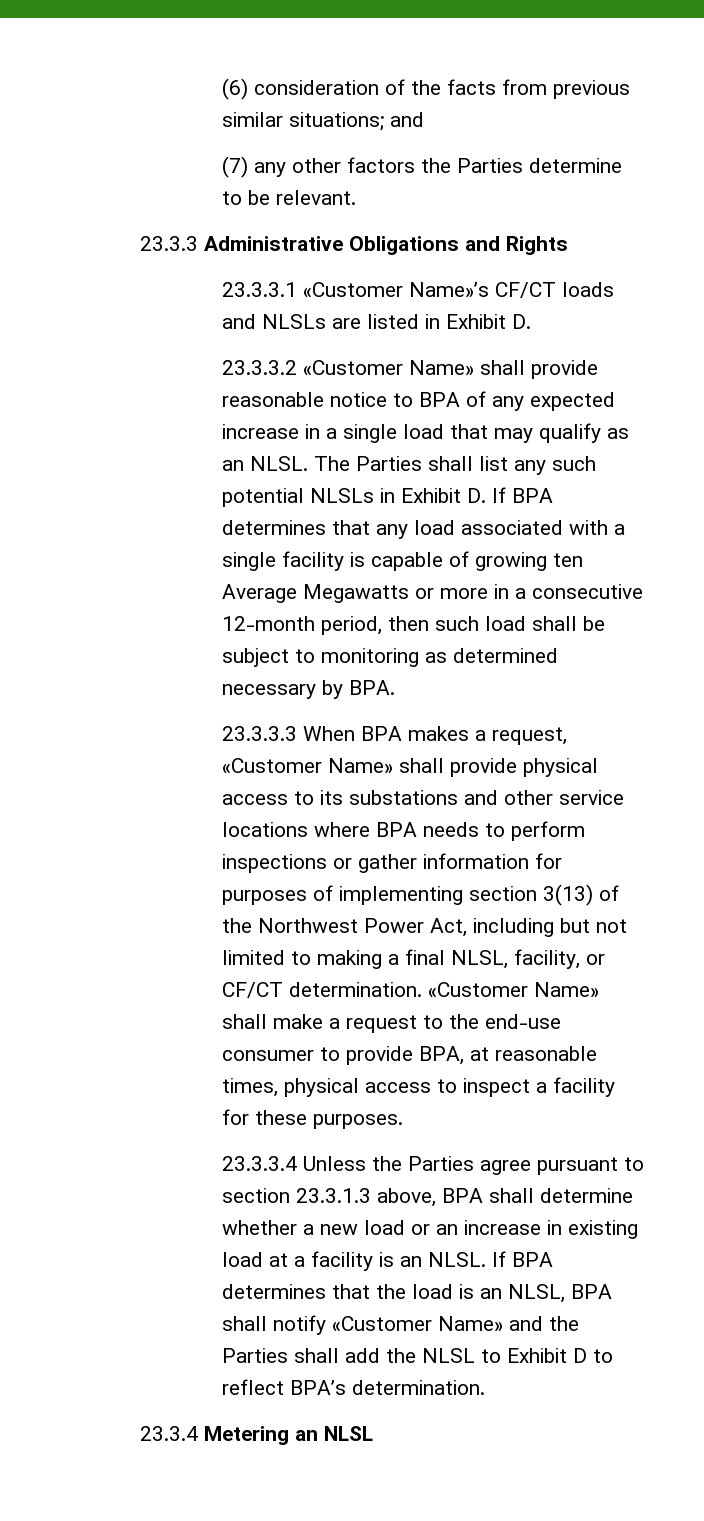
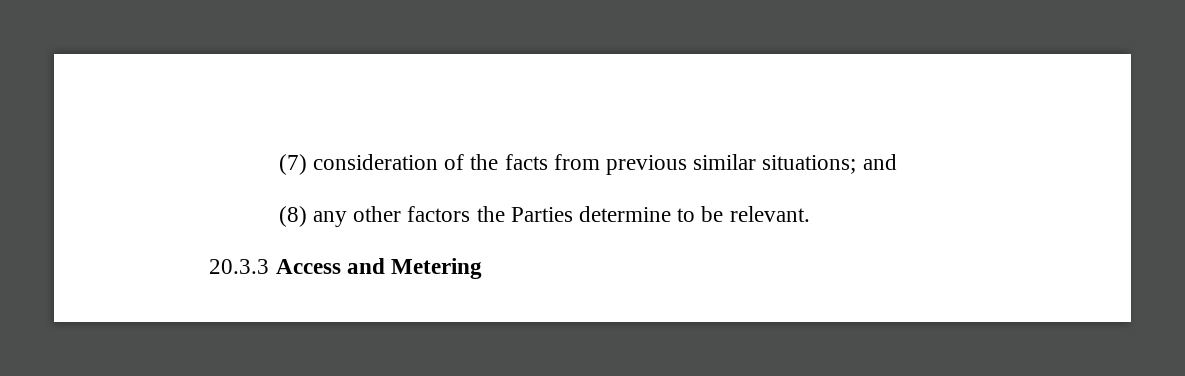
- (6) consideration of the facts from previous similar situations; and
+ (7) consideration of the facts from previous similar situations; and
- (7) any other factors the Parties determine to be relevant.
+ (8) any other factors the Parties determine to be relevant.
- 23.3.3 Administrative Obligations and Rights
- 23.3.3.1 «Customer Name»’s CF/CT loads and NLSLs are listed in Exhibit D.
- 23.3.3.2 «Customer Name» shall provide reasonable notice to BPA of any expected increase in a single load that may qualify as an NLSL. The Parties shall list any such potential NLSLs in Exhibit D. If BPA determines that any load associated with a single facility is capable of growing ten Average Megawatts or more in a consecutive 12-month period, then such load shall be subject to monitoring as determined necessary by BPA.
- 23.3.3.3 When BPA makes a request, «Customer Name» shall provide physical access to its substations and other service locations where BPA needs to perform inspections or gather information for purposes of implementing section 3(13) of the Northwest Power Act, including but not limited to making a final NLSL, facility, or CF/CT determination. «Customer Name» shall make a request to the end-use consumer to provide BPA, at reasonable times, physical access to inspect a facility for these purposes.
- 23.3.3.4 Unless the Parties agree pursuant to section 23.3.1.3 above, BPA shall determine whether a new load or an increase in existing load at a facility is an NLSL. If BPA determines that the load is an NLSL, BPA shall notify «Customer Name» and the Parties shall add the NLSL to Exhibit D to reflect BPA’s determination.
- 23.3.4 Metering an NLSL
+ 20.3.3 Access and Metering

